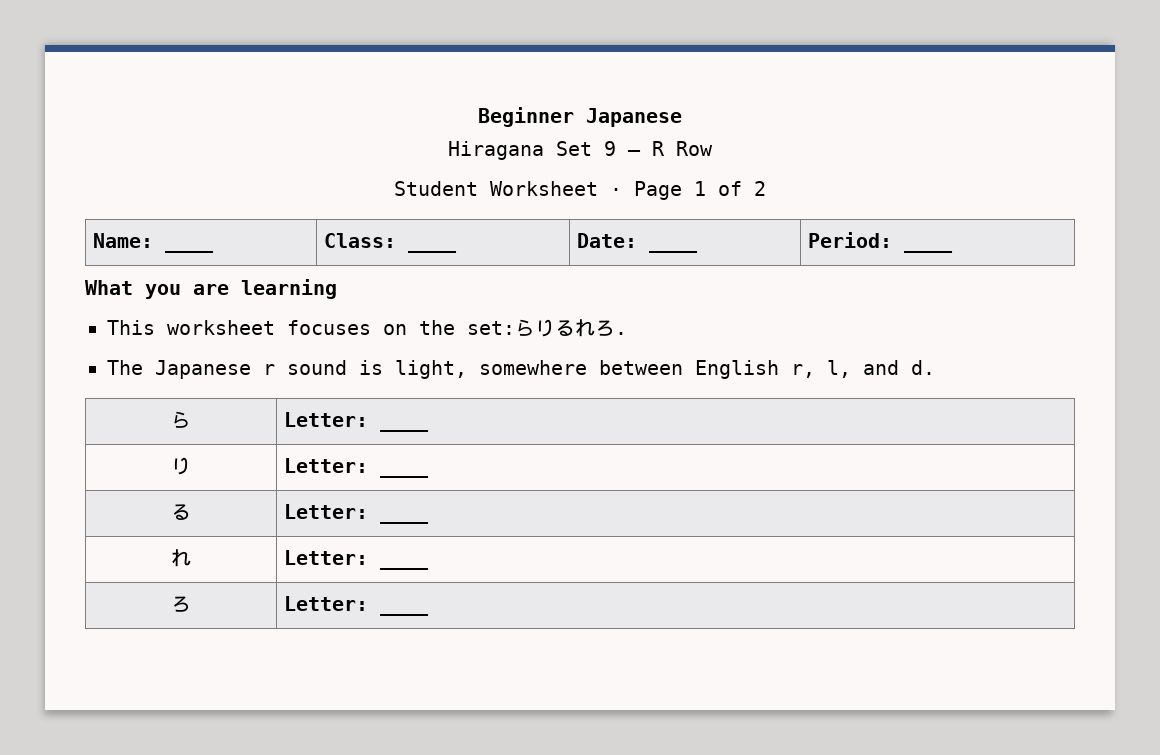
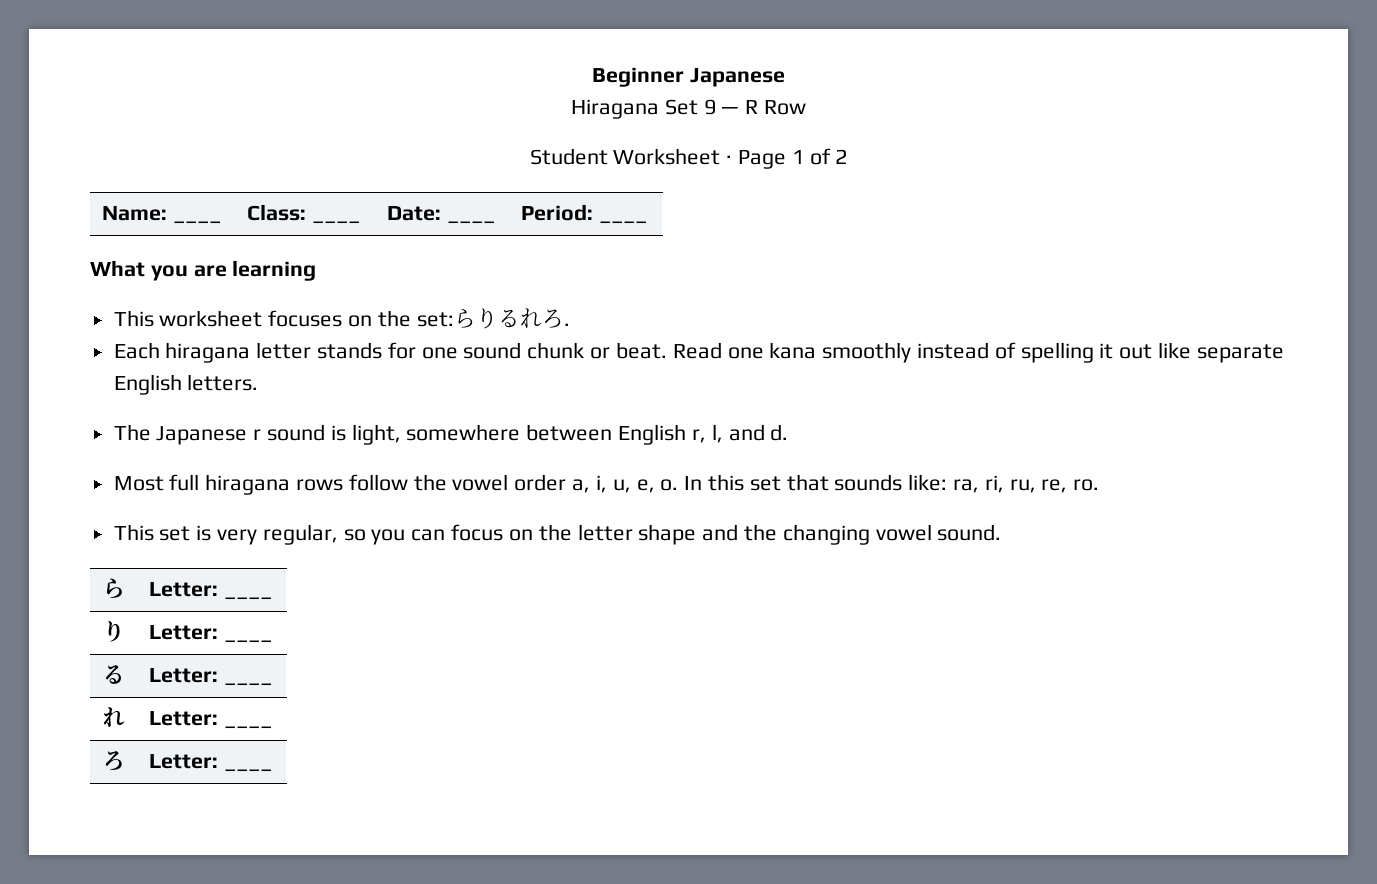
+ Each hiragana letter stands for one sound chunk or beat. Read one kana smoothly instead of spelling it out like separate English letters.
+ Most full hiragana rows follow the vowel order a, i, u, e, o. In this set that sounds like: ra, ri, ru, re, ro.
+ This set is very regular, so you can focus on the letter shape and the changing vowel sound.

